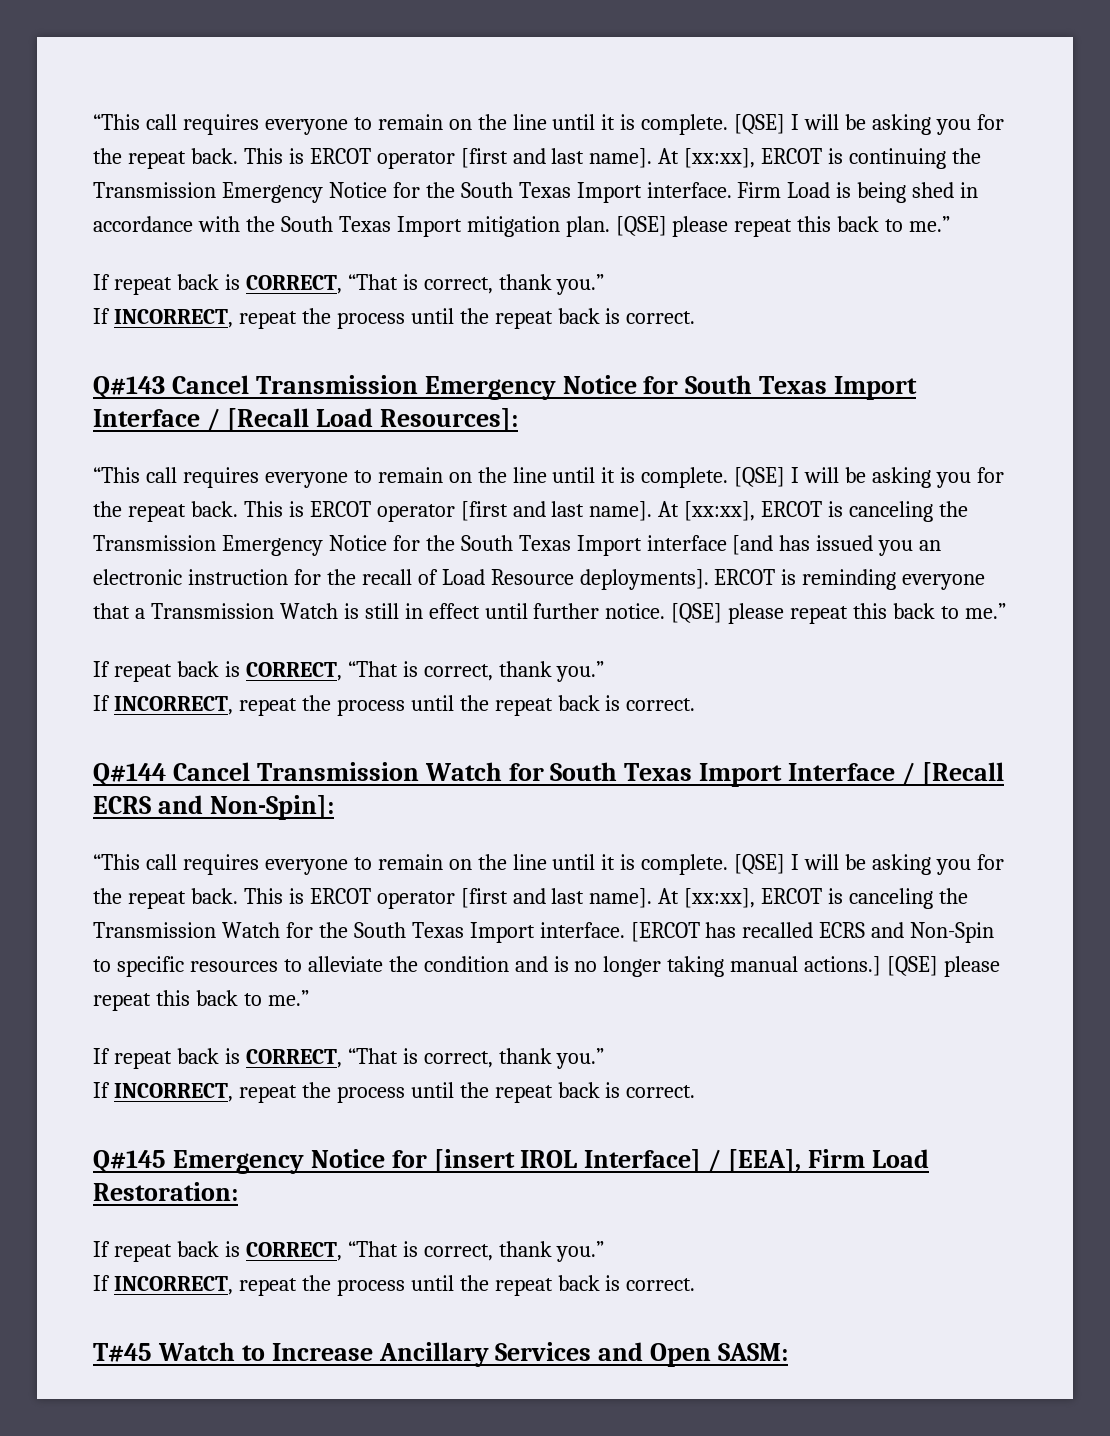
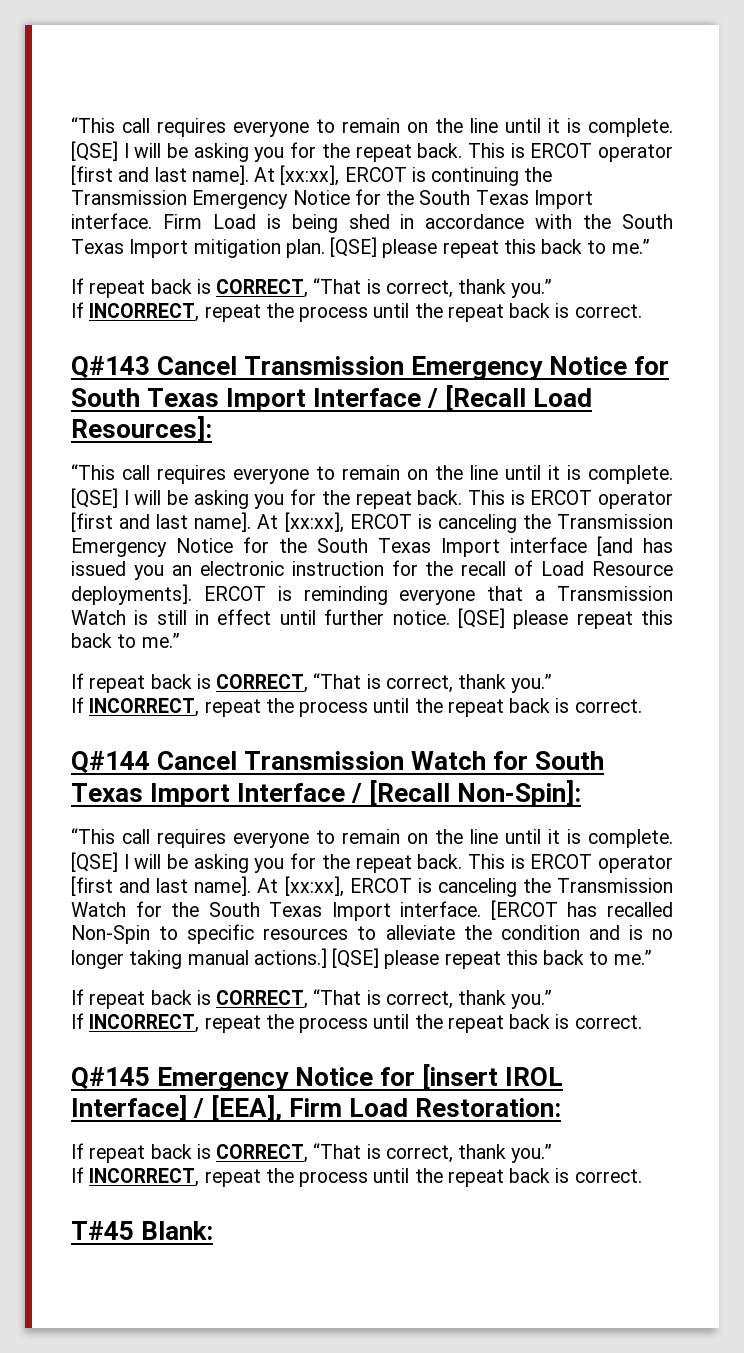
- Q#144 Cancel Transmission Watch for South Texas Import Interface / [Recall ECRS and Non-Spin]:
+ Q#144 Cancel Transmission Watch for South Texas Import Interface / [Recall Non-Spin]:
- [ERCOT has recalled ECRS and Non-Spin to specific resources to alleviate the condition and is no longer taking manual actions.]
+ [ERCOT has recalled Non-Spin to specific resources to alleviate the condition and is no longer taking manual actions.]
- T#45 Watch to Increase Ancillary Services and Open SASM:
+ T#45 Blank:

